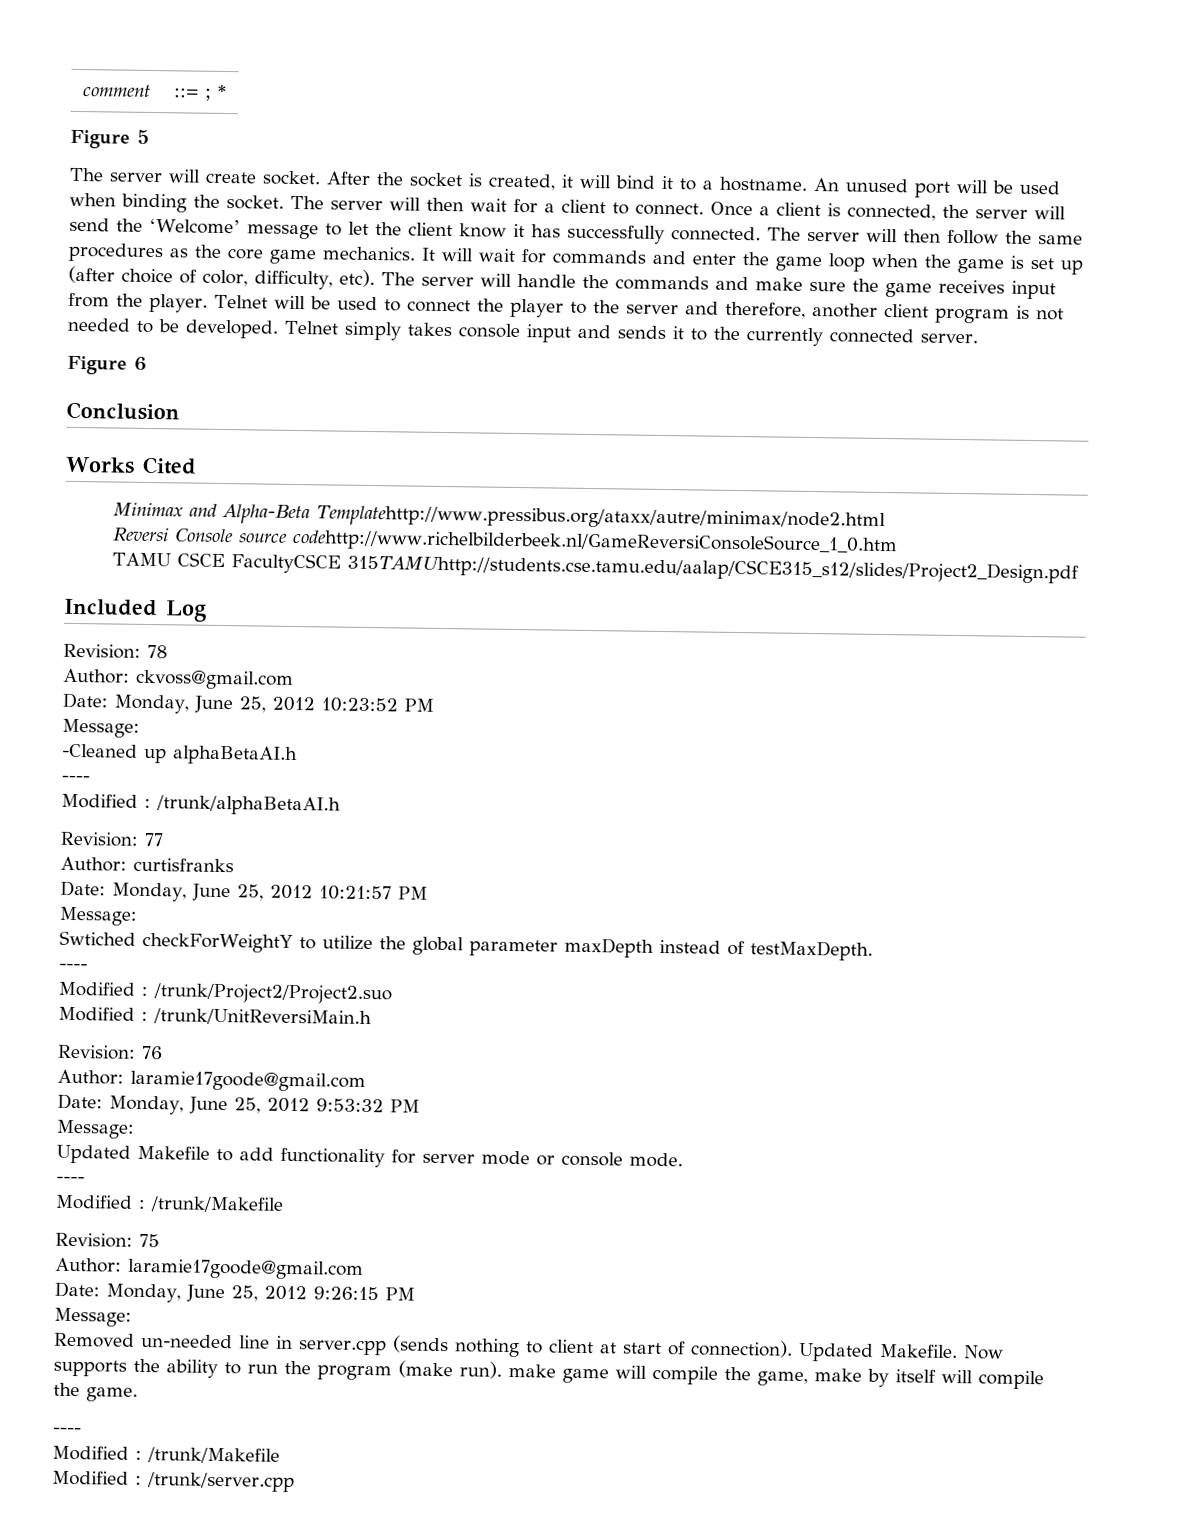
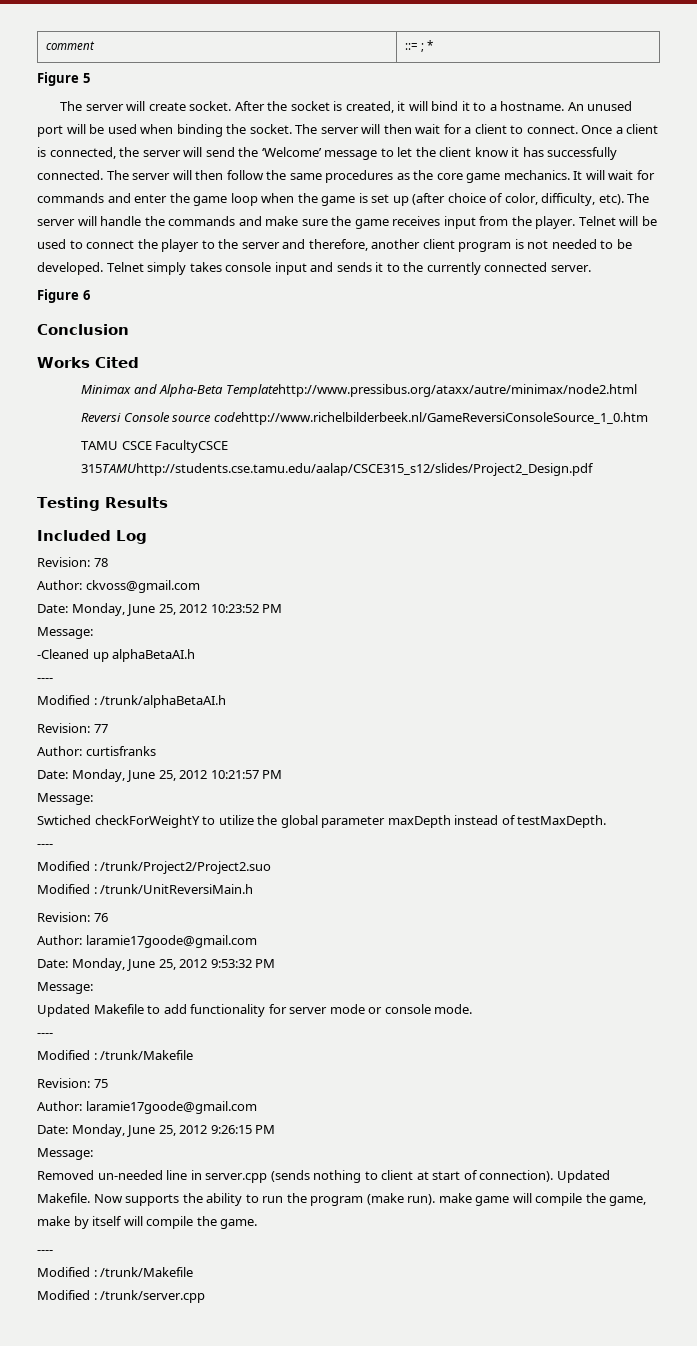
+ Testing Results

